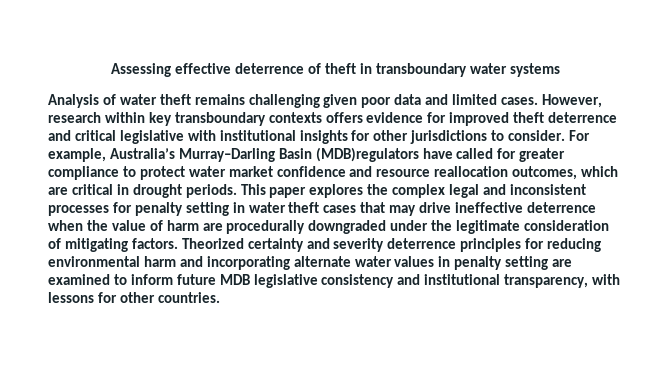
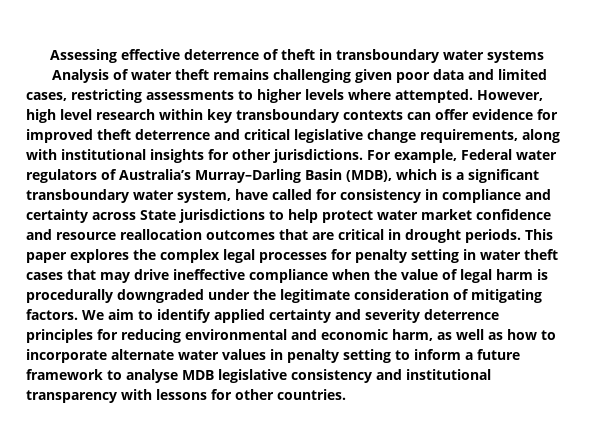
- Analysis of water theft remains challenging given poor data and limited cases. However, research within key transboundary contexts offers evidence for improved theft deterrence and critical legislative with institutional insights for other jurisdictions to consider. For example, Australia’s Murray–Darling Basin (MDB)regulators have called for greater compliance to protect water market confidence and resource reallocation outcomes, which are critical in drought periods.
+ Analysis of water theft remains challenging given poor data and limited cases, restricting assessments to higher levels where attempted. However, high level research within key transboundary contexts can offer evidence for improved theft deterrence and critical legislative change requirements, along with institutional insights for other jurisdictions. For example, Federal water regulators of Australia’s Murray–Darling Basin (MDB), which is a significant transboundary water system, have called for consistency in compliance and certainty across State jurisdictions to help protect water market confidence and resource reallocation outcomes that are critical in drought periods.
- This paper explores the complex legal and inconsistent processes for penalty setting in water theft cases that may drive ineffective deterrence when the value of harm are procedurally downgraded under the legitimate consideration of mitigating factors.
+ This paper explores the complex legal processes for penalty setting in water theft cases that may drive ineffective compliance when the value of legal harm is procedurally downgraded under the legitimate consideration of mitigating factors.
- Theorized certainty and severity deterrence principles for reducing environmental harm and incorporating alternate water values in penalty setting are examined to inform future MDB legislative consistency and institutional transparency, with lessons for other countries.
+ We aim to identify applied certainty and severity deterrence principles for reducing environmental and economic harm, as well as how to incorporate alternate water values in penalty setting to inform a future framework to analyse MDB legislative consistency and institutional transparency with lessons for other countries.

